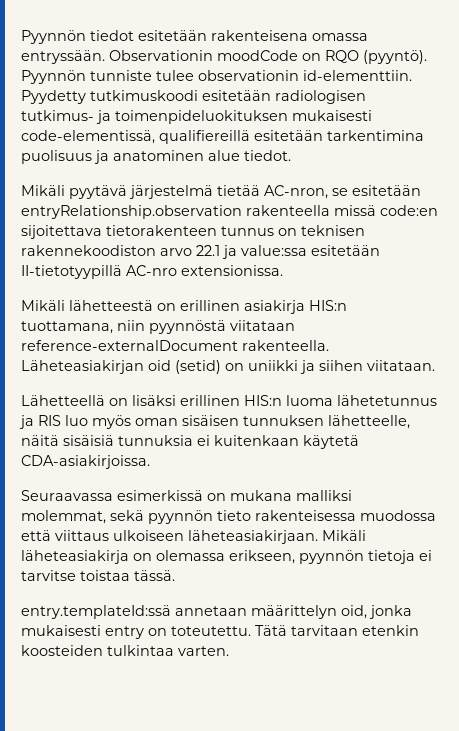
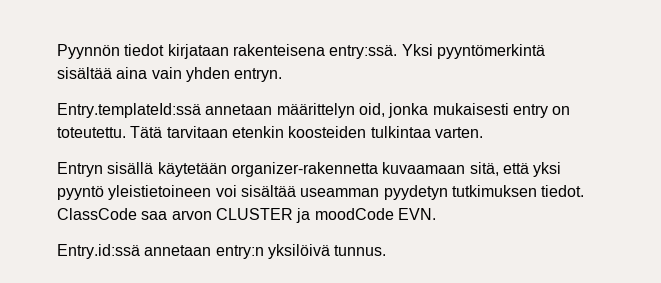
- Pyynnön tiedot esitetään rakenteisena omassa entryssään. Observationin moodCode on RQO (pyyntö). Pyynnön tunniste tulee observationin id-elementtiin. Pyydetty tutkimuskoodi esitetään radiologisen tutkimus- ja toimenpideluokituksen mukaisesti code-elementissä, qualifiereillä esitetään tarkentimina puolisuus ja anatominen alue tiedot.
- Mikäli pyytävä järjestelmä tietää AC-nron, se esitetään entryRelationship.observation rakenteella missä code:en sijoitettava tietorakenteen tunnus on teknisen rakennekoodiston arvo 22.1 ja value:ssa esitetään II-tietotyypillä AC-nro extensionissa.
- Mikäli lähetteestä on erillinen asiakirja HIS:n tuottamana, niin pyynnöstä viitataan reference-externalDocument rakenteella. Läheteasiakirjan oid (setid) on uniikki ja siihen viitataan.
- Lähetteellä on lisäksi erillinen HIS:n luoma lähetetunnus ja RIS luo myös oman sisäisen tunnuksen lähetteelle, näitä sisäisiä tunnuksia ei kuitenkaan käytetä CDA-asiakirjoissa.
- Seuraavassa esimerkissä on mukana malliksi molemmat, sekä pyynnön tieto rakenteisessa muodossa että viittaus ulkoiseen läheteasiakirjaan. Mikäli läheteasiakirja on olemassa erikseen, pyynnön tietoja ei tarvitse toistaa tässä.
- entry.templateId:ssä annetaan määrittelyn oid, jonka mukaisesti entry on toteutettu.
+ Pyynnön tiedot kirjataan rakenteisena entry:ssä. Yksi pyyntömerkintä sisältää aina vain yhden entryn.
+ Entry.templateId:ssä annetaan määrittelyn oid, jonka mukaisesti entry on toteutettu.
+ Entryn sisällä käytetään organizer-rakennetta kuvaamaan sitä, että yksi pyyntö yleistietoineen voi sisältää useamman pyydetyn tutkimuksen tiedot. ClassCode saa arvon CLUSTER ja moodCode EVN.
+ Entry.id:ssä annetaan entry:n yksilöivä tunnus.

